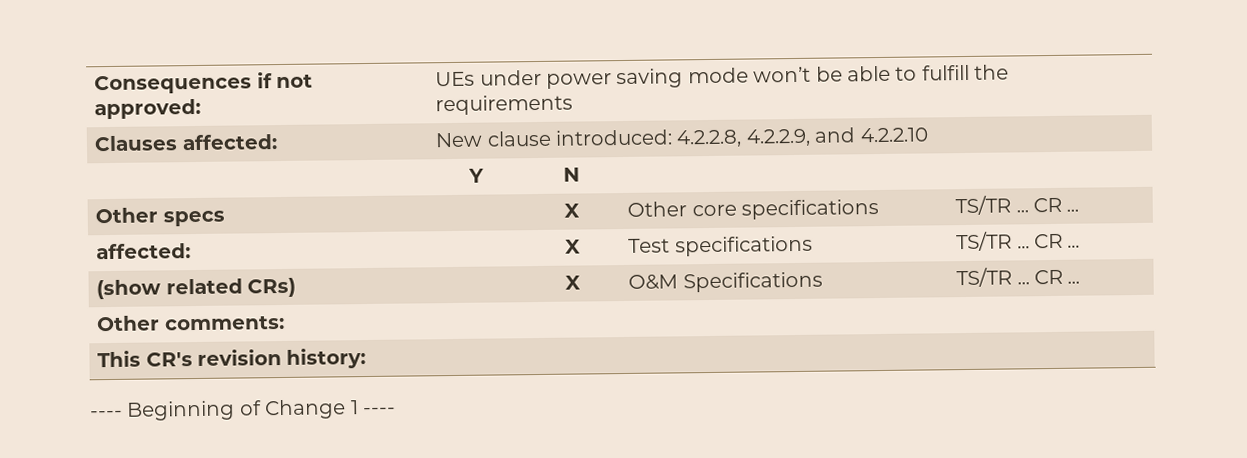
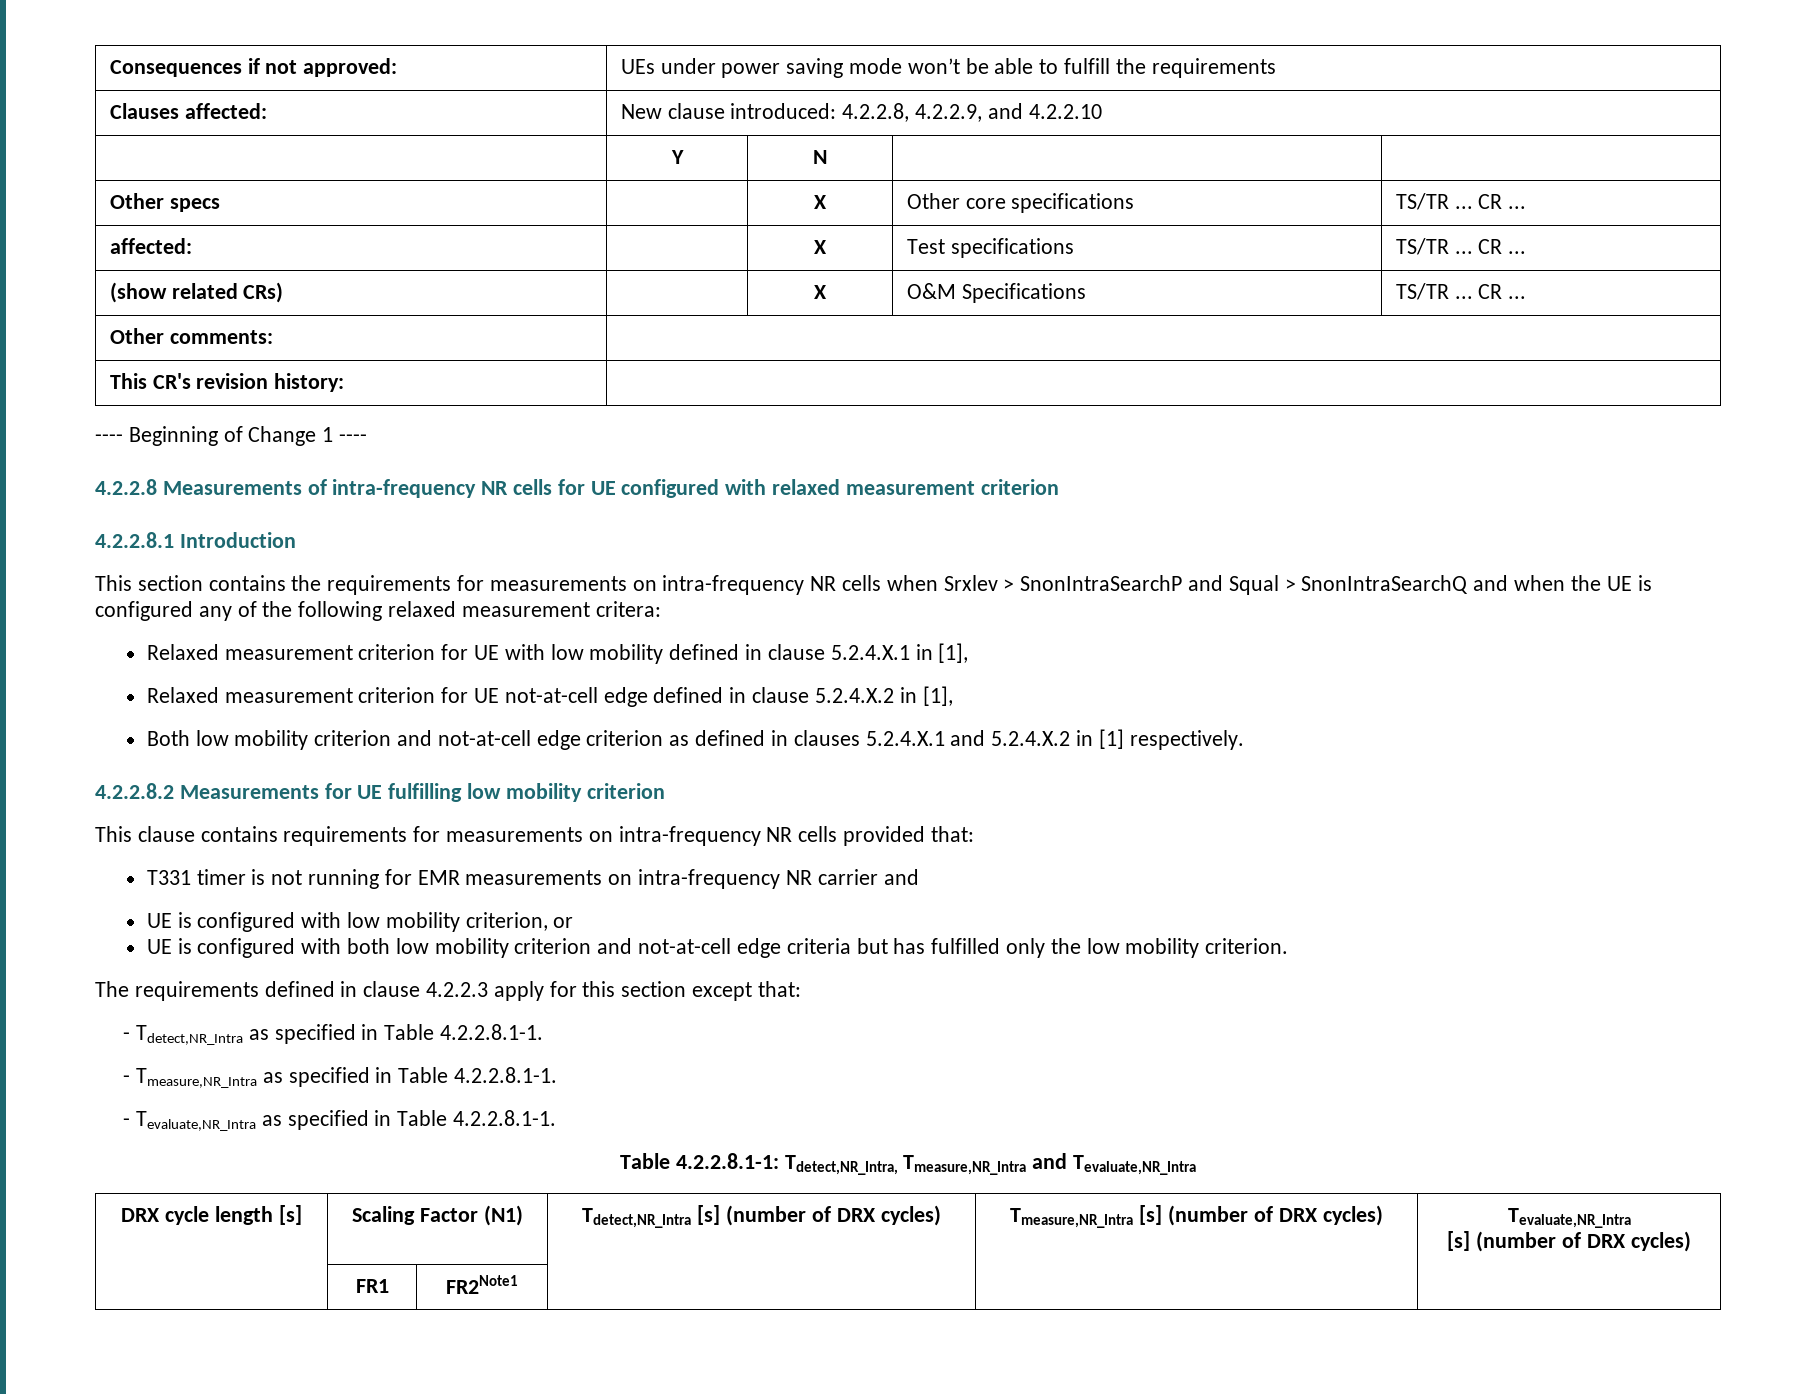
+ 4.2.2.8 Measurements of intra-frequency NR cells for UE configured with relaxed measurement criterion
+ 4.2.2.8.1 Introduction
+ This section contains the requirements for measurements on intra-frequency NR cells when Srxlev > SnonIntraSearchP and Squal > SnonIntraSearchQ and when the UE is configured any of the following relaxed measurement critera:
+ Relaxed measurement criterion for UE with low mobility defined in clause 5.2.4.X.1 in [1],
+ Relaxed measurement criterion for UE not-at-cell edge defined in clause 5.2.4.X.2 in [1],
+ Both low mobility criterion and not-at-cell edge criterion as defined in clauses 5.2.4.X.1 and 5.2.4.X.2 in [1] respectively.
+ 4.2.2.8.2 Measurements for UE fulfilling low mobility criterion
+ This clause contains requirements for measurements on intra-frequency NR cells provided that:
+ T331 timer is not running for EMR measurements on intra-frequency NR carrier and
+ UE is configured with low mobility criterion, or
+ UE is configured with both low mobility criterion and not-at-cell edge criteria but has fulfilled only the low mobility criterion.
+ The requirements defined in clause 4.2.2.3 apply for this section except that:
+ - Tdetect,NR_Intra as specified in Table 4.2.2.8.1-1.
+ - Tmeasure,NR_Intra as specified in Table 4.2.2.8.1-1.
+ - Tevaluate,NR_Intra as specified in Table 4.2.2.8.1-1.
+ Table 4.2.2.8.1-1: Tdetect,NR_Intra, Tmeasure,NR_Intra and Tevaluate,NR_Intra
+ DRX cycle length [s] | Scaling Factor (N1) | Tdetect,NR_Intra [s] (number of DRX cycles) | Tmeasure,NR_Intra [s] (number of DRX cycles) | Tevaluate,NR_Intra
+ [s] (number of DRX cycles)
+ | FR1 | FR2Note1 | | |

